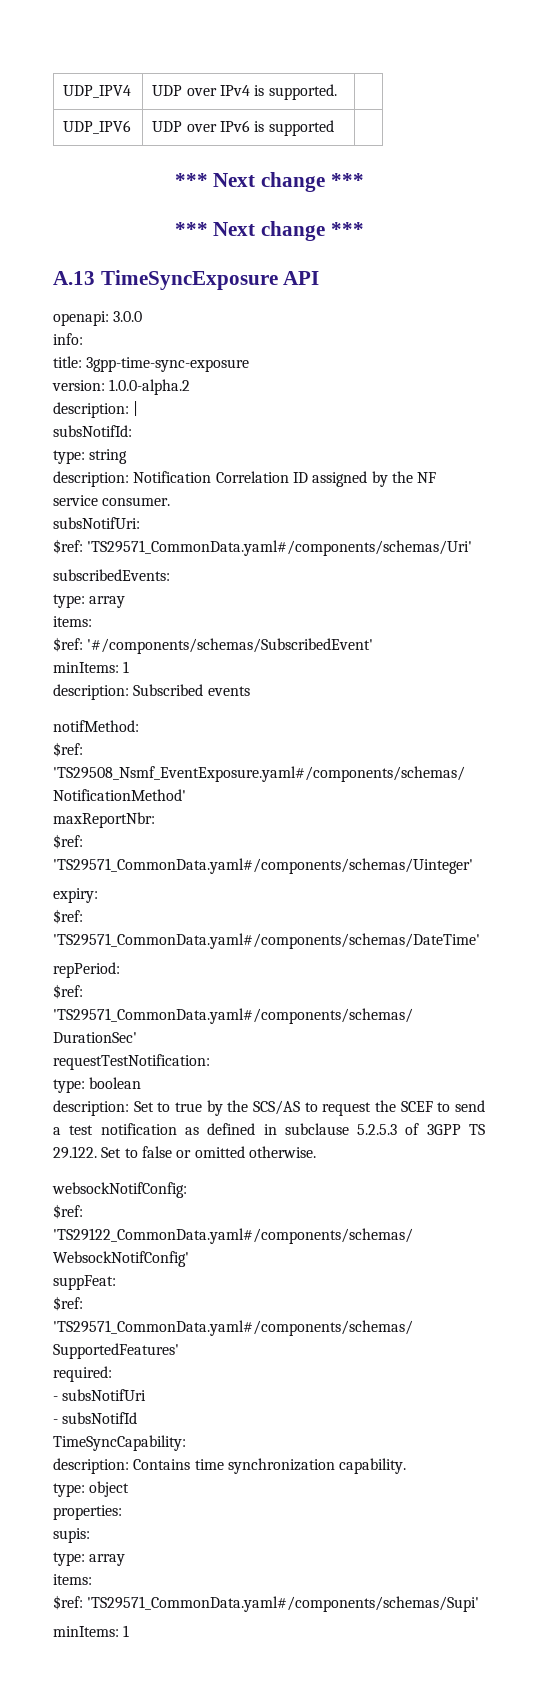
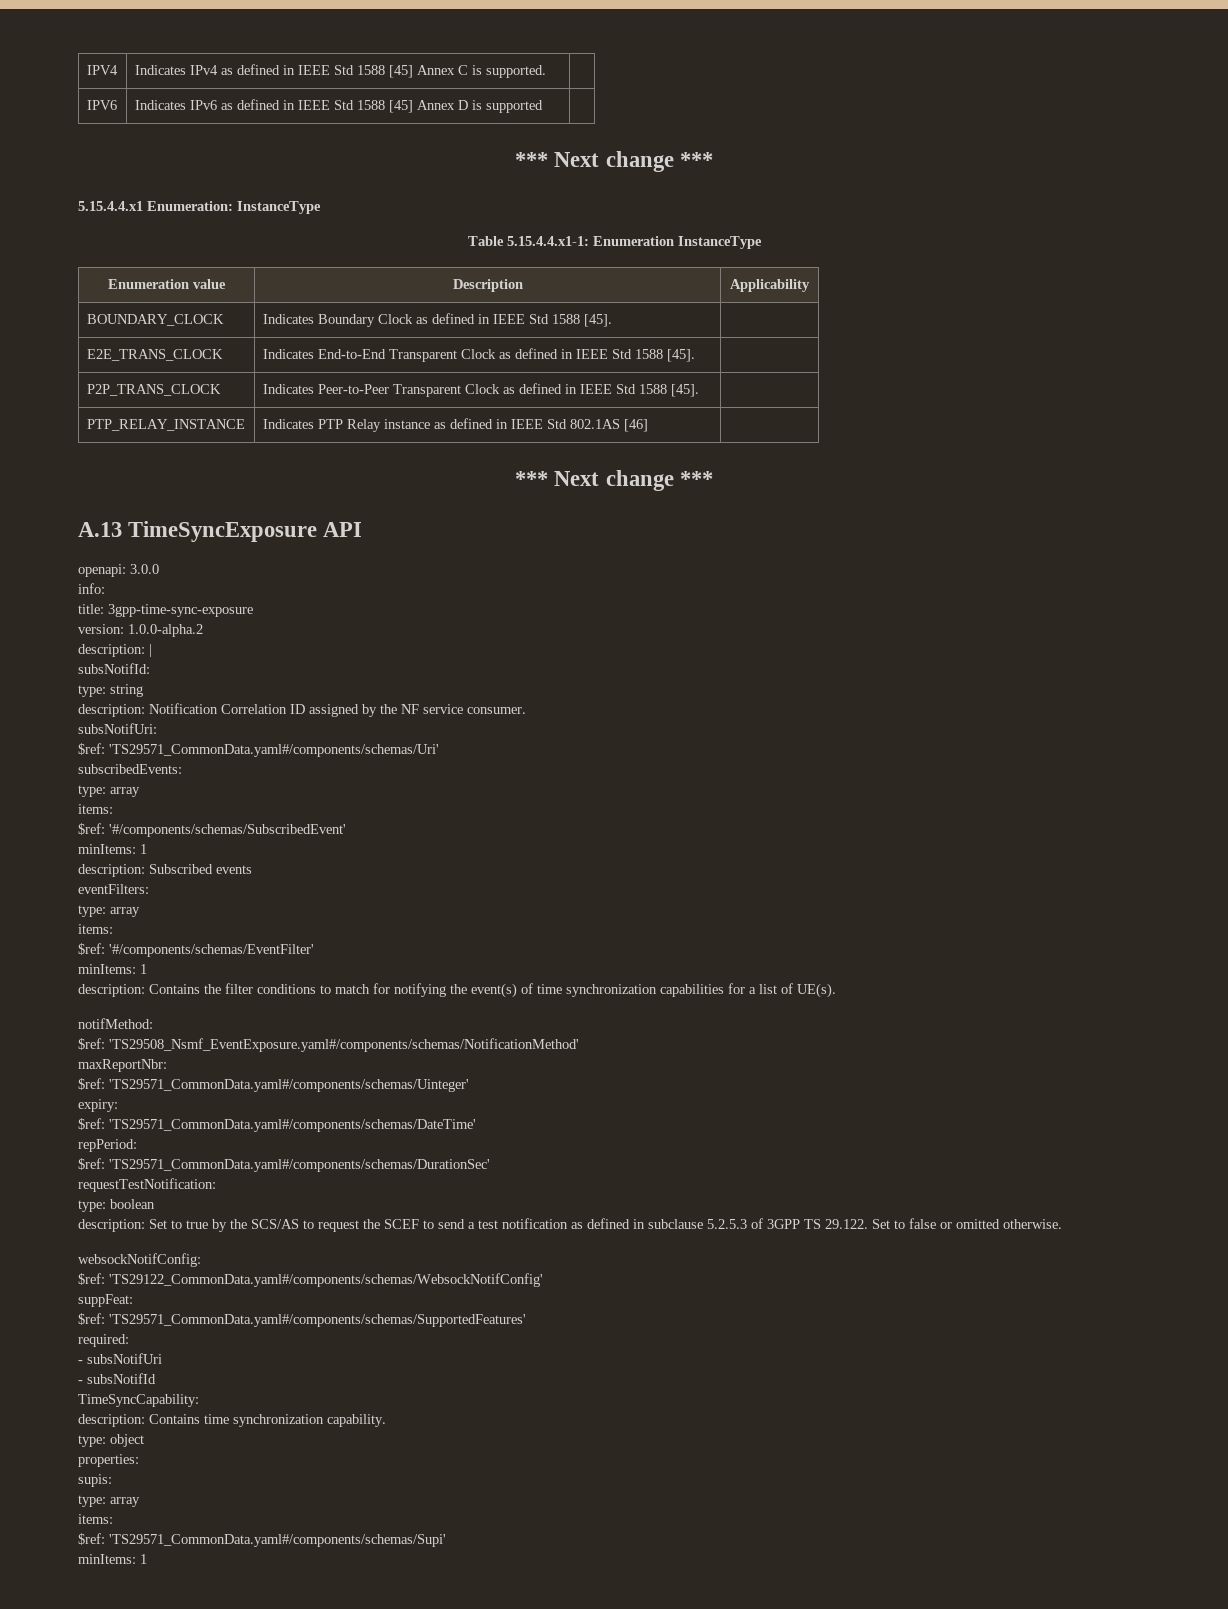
- UDP_IPV4 | UDP over IPv4 is supported. |
- UDP_IPV6 | UDP over IPv6 is supported |
+ IPV4 | Indicates IPv4 as defined in IEEE Std 1588 [45] Annex C is supported. |
+ IPV6 | Indicates IPv6 as defined in IEEE Std 1588 [45] Annex D is supported |
+ 5.15.4.4.x1 Enumeration: InstanceType
+ Table 5.15.4.4.x1-1: Enumeration InstanceType
+ Enumeration value | Description | Applicability
+ BOUNDARY_CLOCK | Indicates Boundary Clock as defined in IEEE Std 1588 [45]. |
+ E2E_TRANS_CLOCK | Indicates End-to-End Transparent Clock as defined in IEEE Std 1588 [45]. |
+ P2P_TRANS_CLOCK | Indicates Peer-to-Peer Transparent Clock as defined in IEEE Std 1588 [45]. |
+ PTP_RELAY_INSTANCE | Indicates PTP Relay instance as defined in IEEE Std 802.1AS [46] |
+ eventFilters:
+ type: array
+ items:
+ $ref: '#/components/schemas/EventFilter'
+ minItems: 1
+ description: Contains the filter conditions to match for notifying the event(s) of time synchronization capabilities for a list of UE(s).

